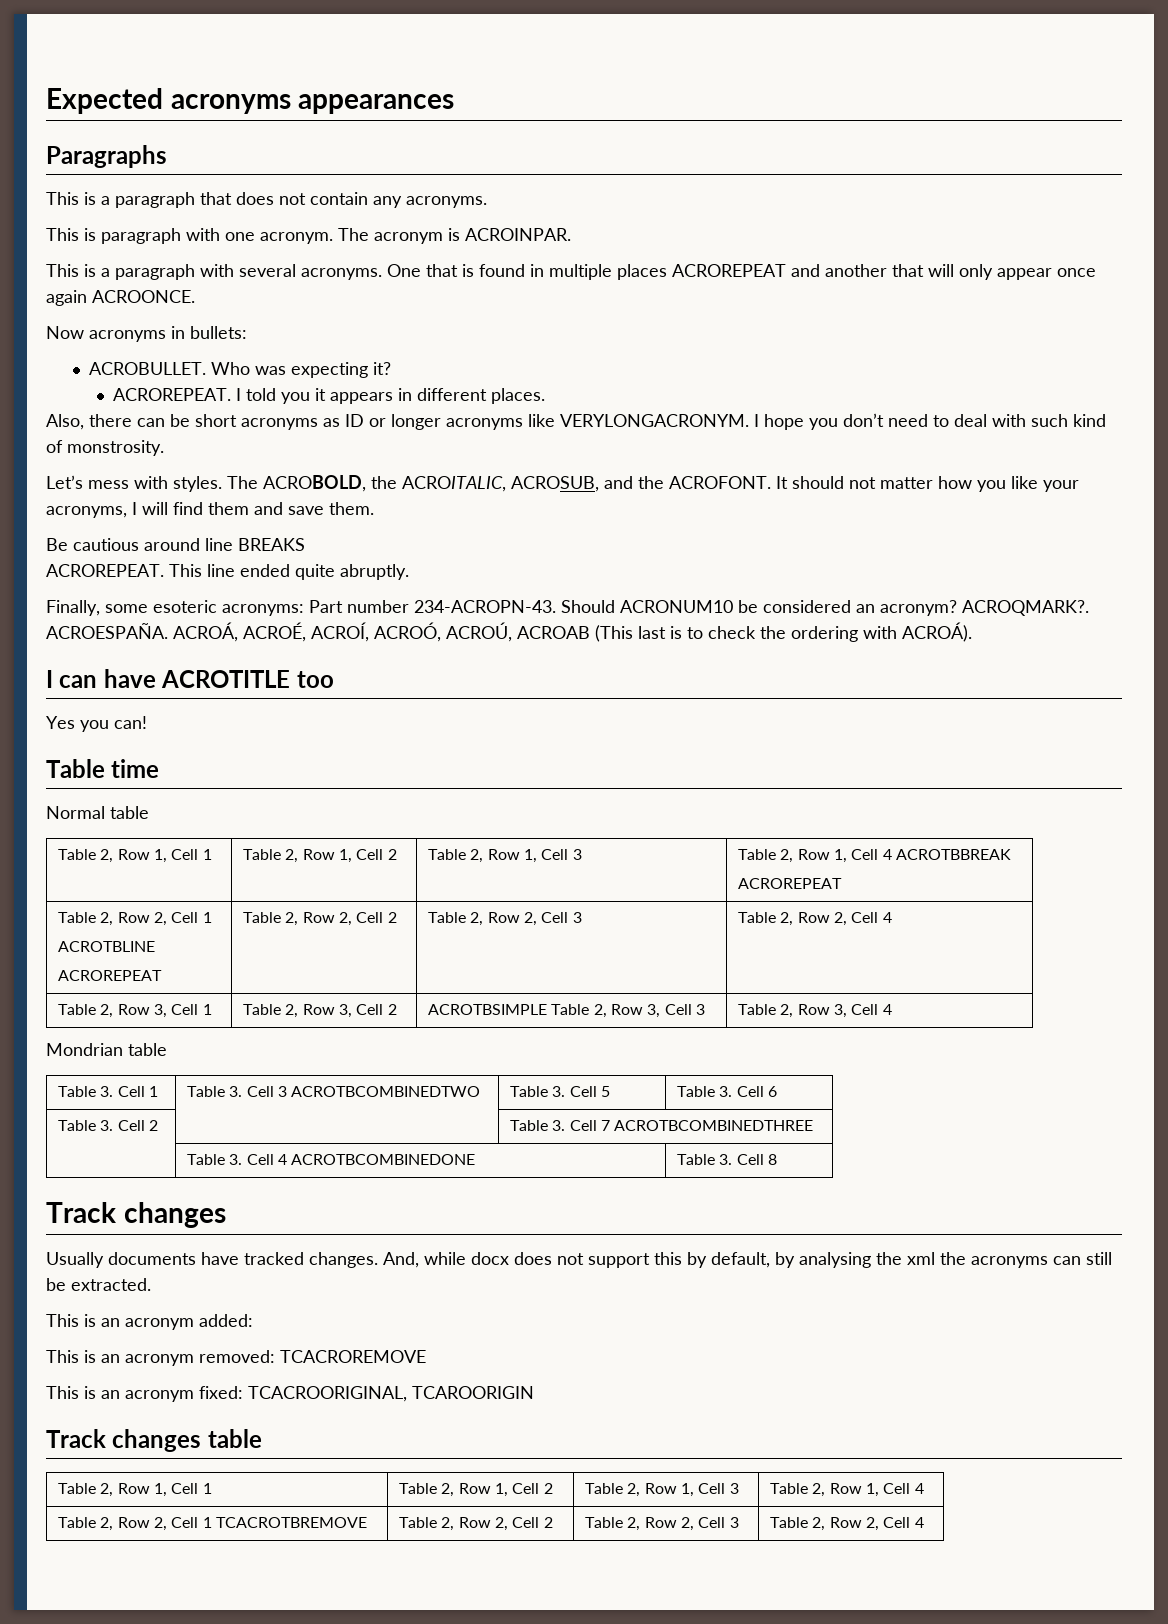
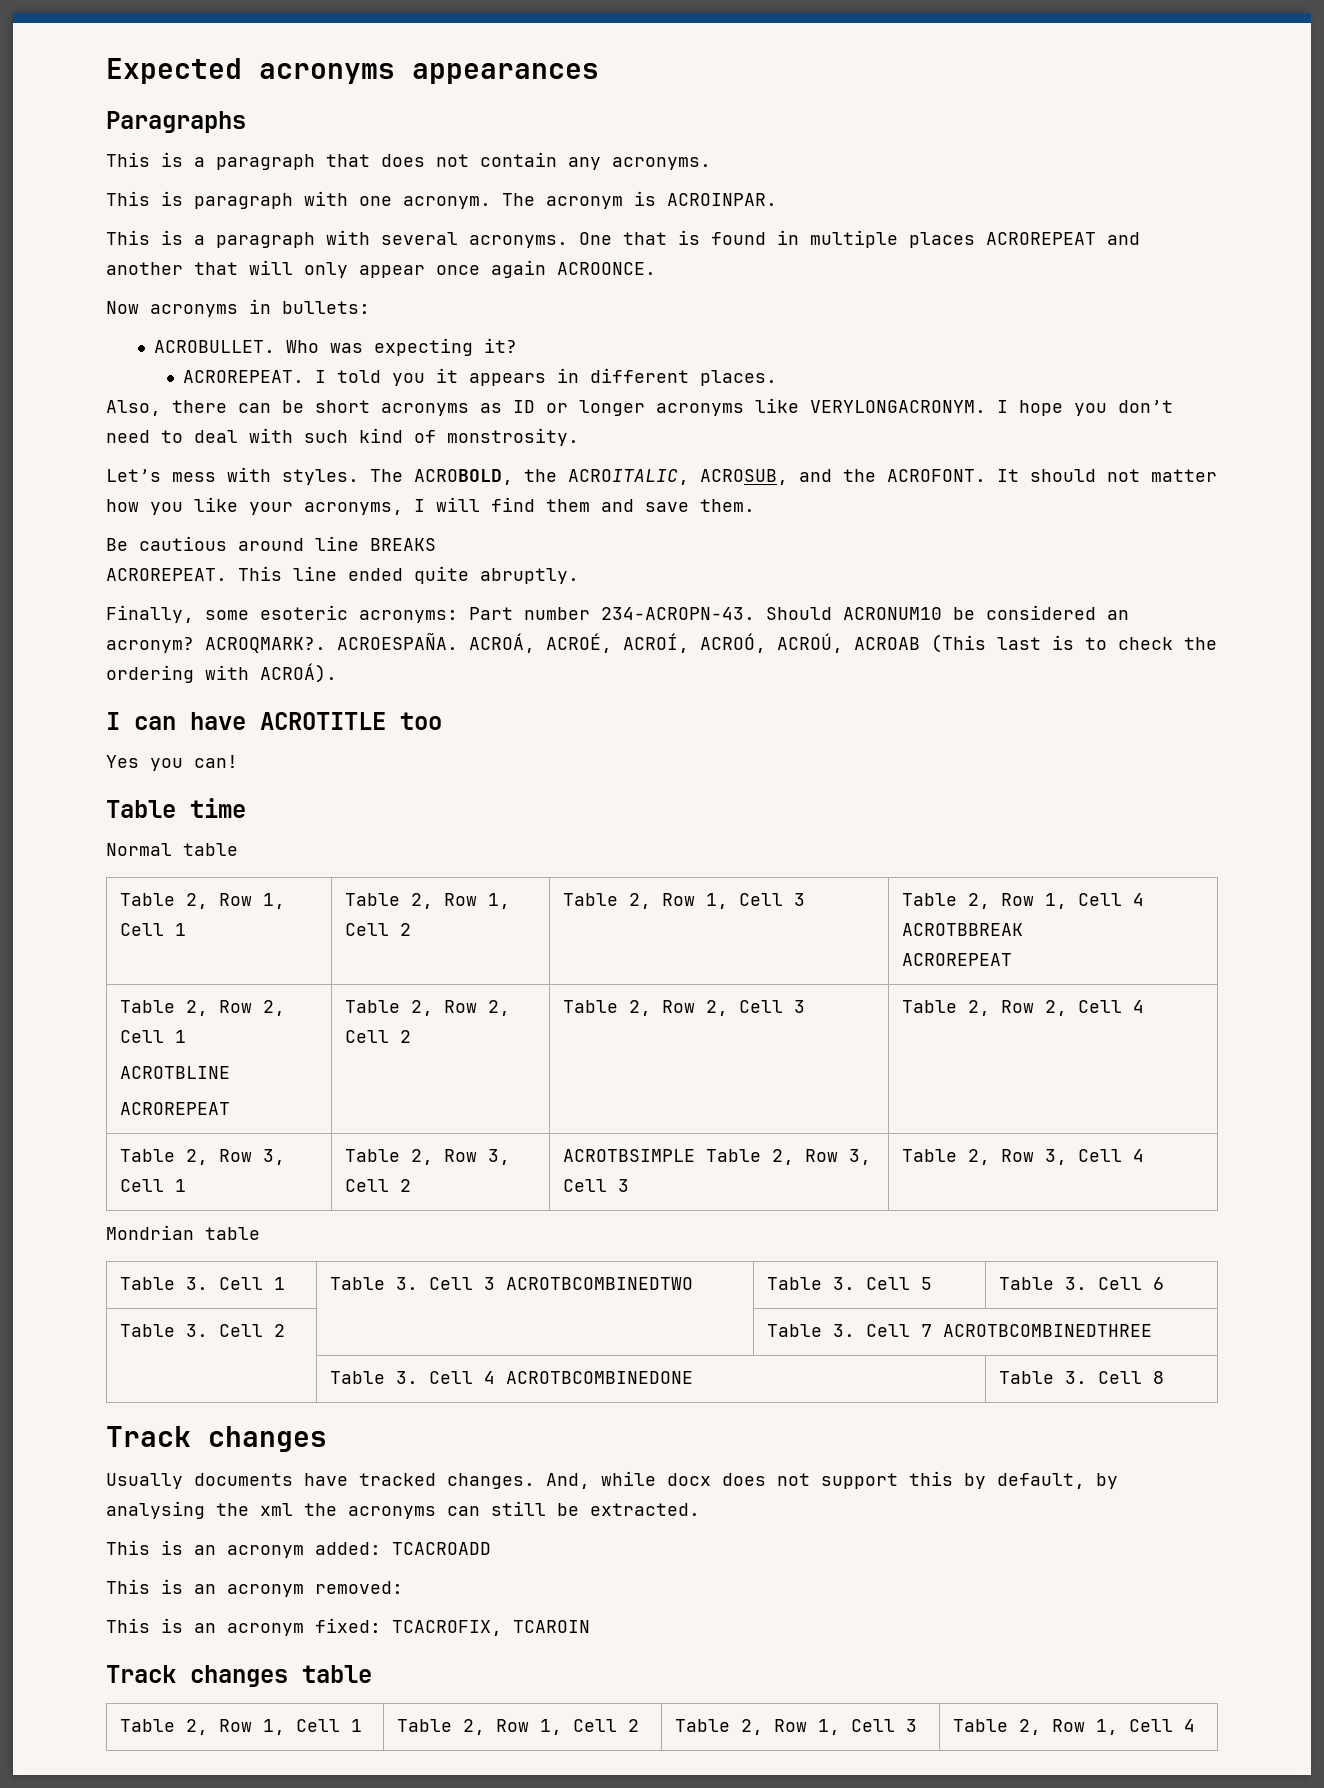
- This is an acronym added:
+ This is an acronym added: TCACROADD
- This is an acronym removed: TCACROREMOVE
+ This is an acronym removed:
- This is an acronym fixed: TCACROORIGINAL, TCAROORIGIN
+ This is an acronym fixed: TCACROFIX, TCAROIN
- Table 2, Row 2, Cell 1 TCACROTBREMOVE | Table 2, Row 2, Cell 2 | Table 2, Row 2, Cell 3 | Table 2, Row 2, Cell 4

